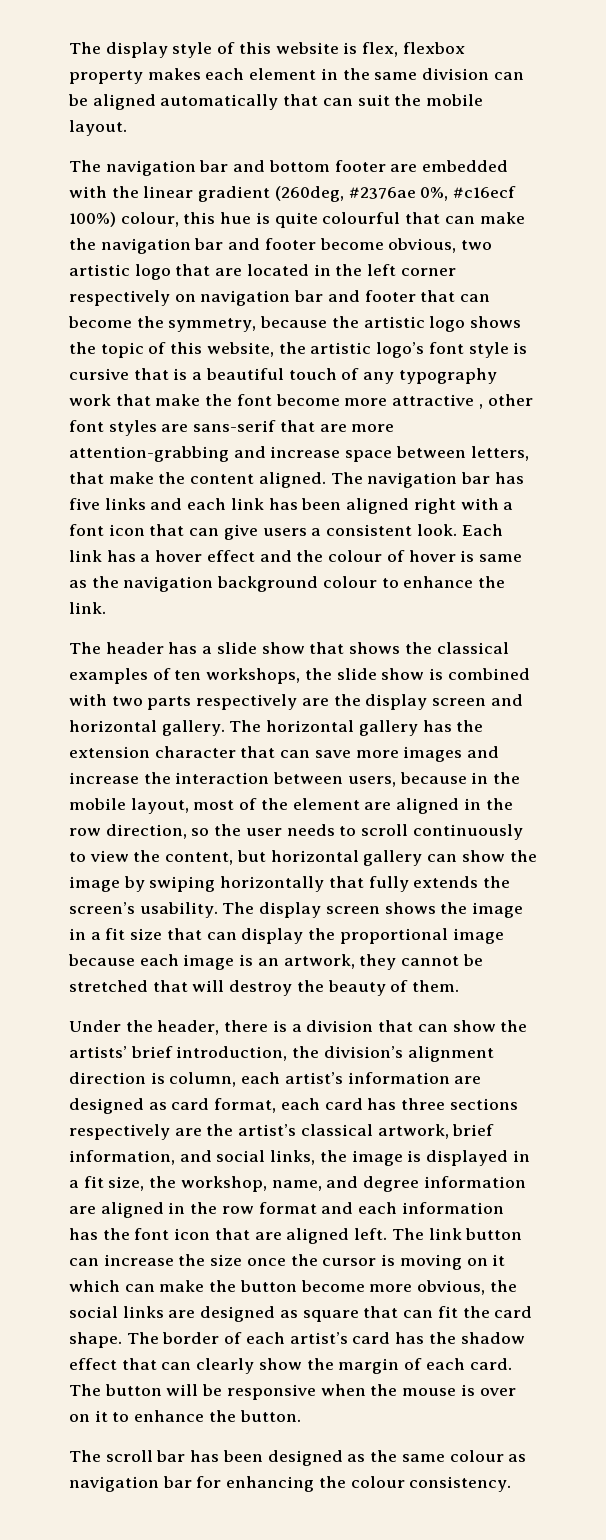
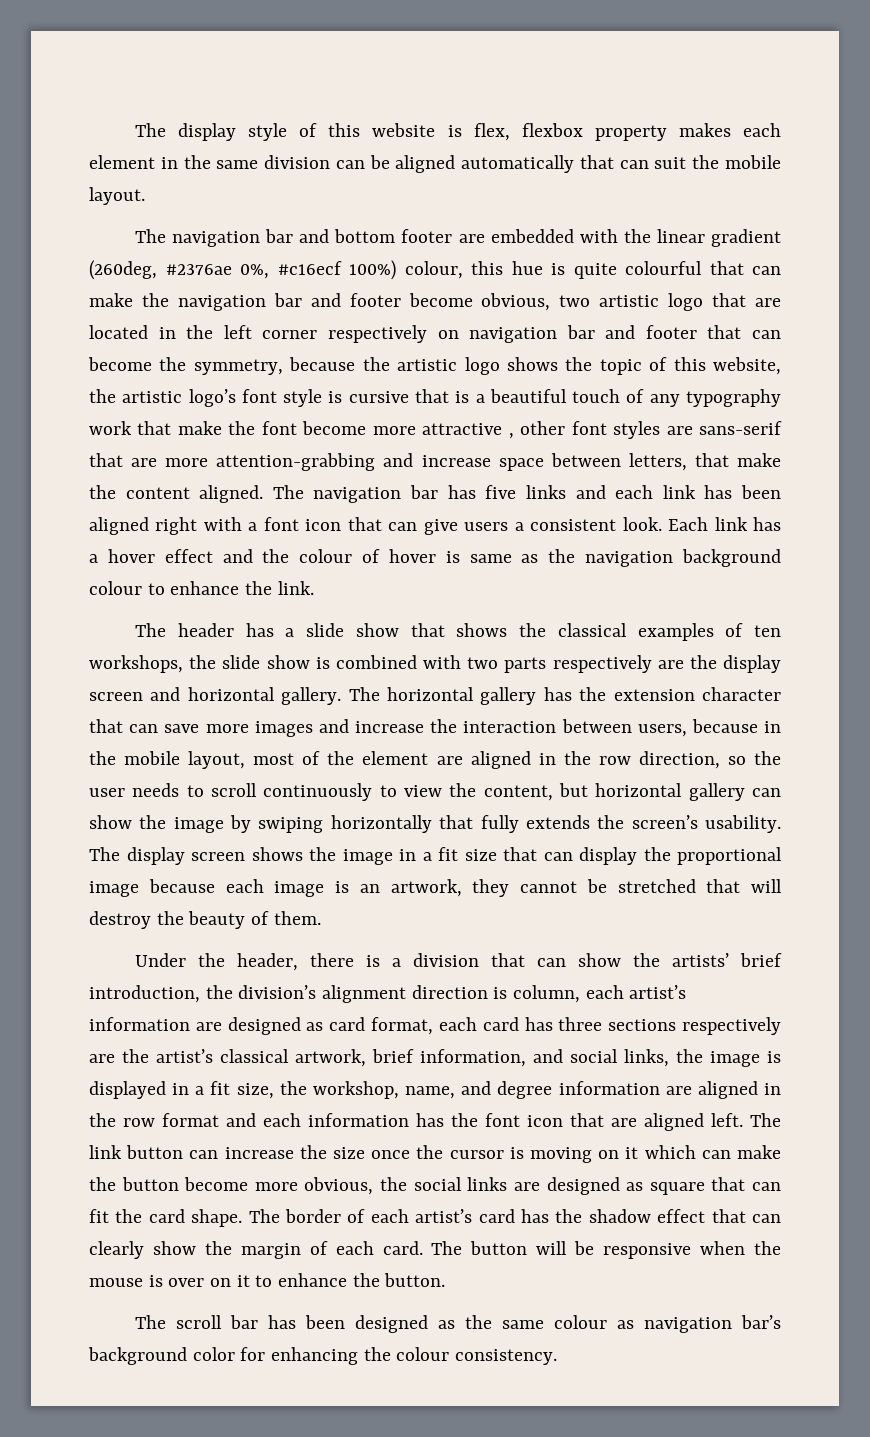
- The scroll bar has been designed as the same colour as navigation bar for enhancing the colour consistency.
+ The scroll bar has been designed as the same colour as navigation bar’s background color for enhancing the colour consistency.

